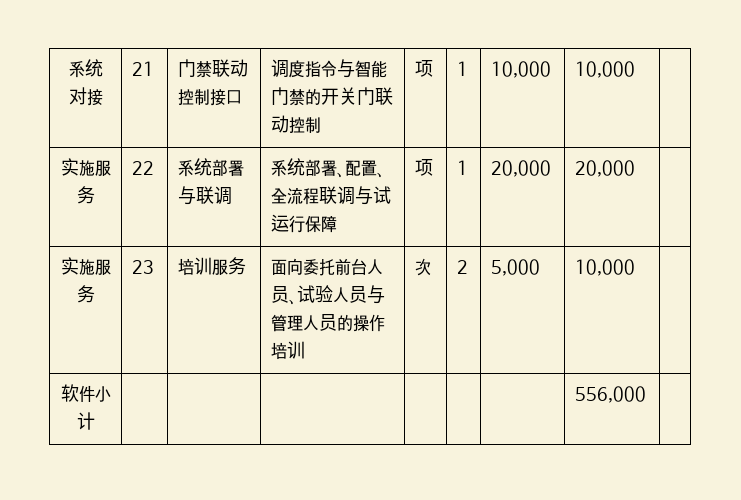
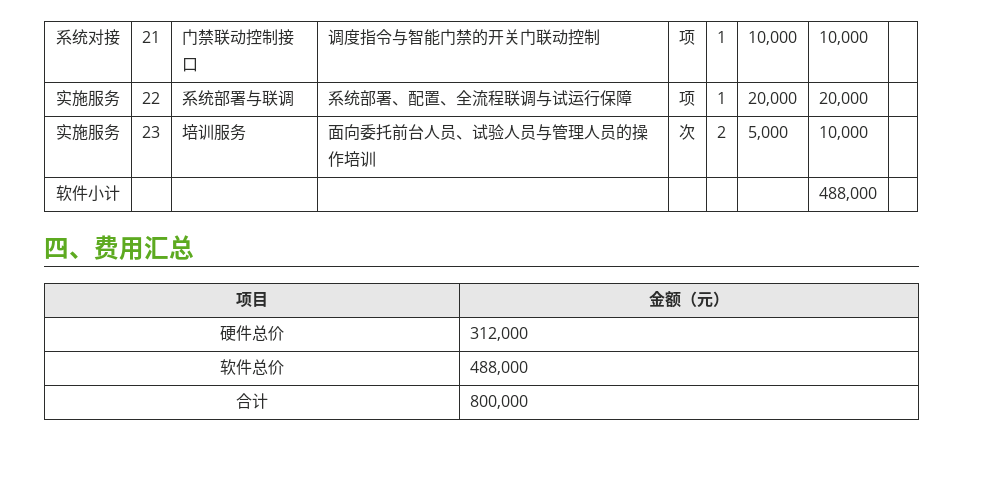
- 软件小计 | | | | | | | 556,000 |
+ 软件小计 | | | | | | | 488,000 |
+ 四、费用汇总
+ 项目 | 金额（元）
+ 硬件总价 | 312,000
+ 软件总价 | 488,000
+ 合计 | 800,000

